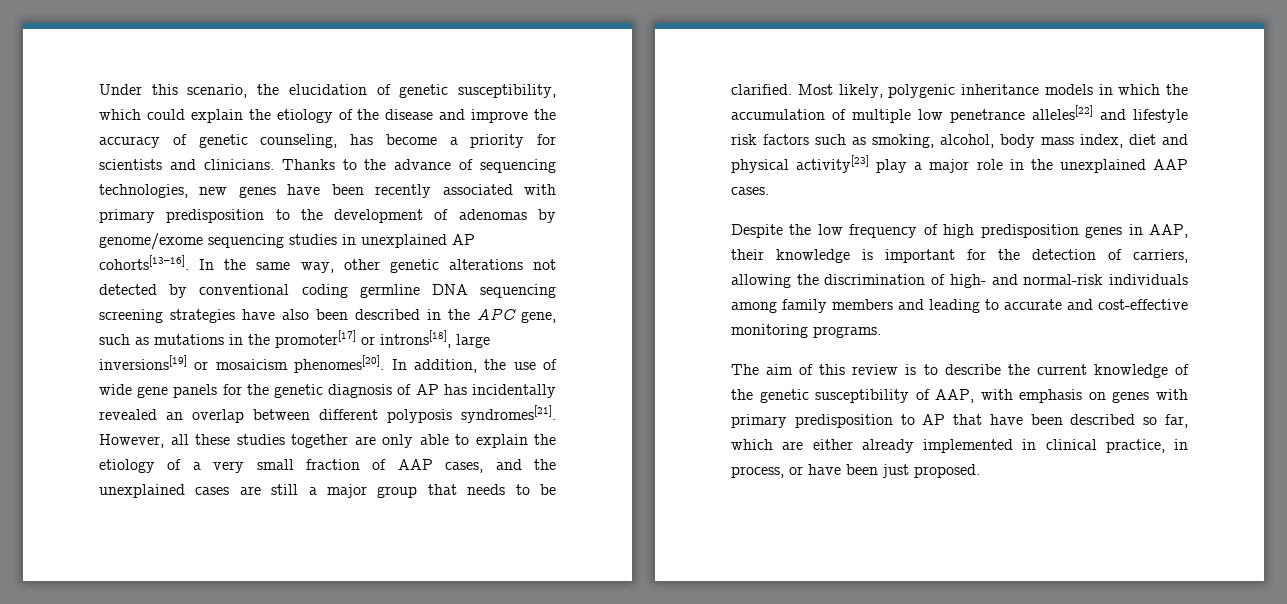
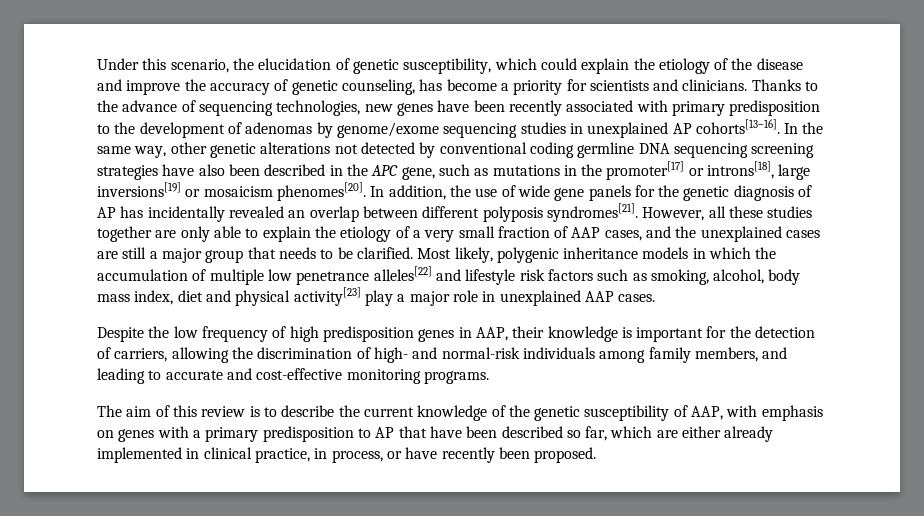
- Most likely, polygenic inheritance models in which the accumulation of multiple low penetrance alleles[22] and lifestyle risk factors such as smoking, alcohol, body mass index, diet and physical activity[23] play a major role in the unexplained AAP cases.
+ Most likely, polygenic inheritance models in which the accumulation of multiple low penetrance alleles[22] and lifestyle risk factors such as smoking, alcohol, body mass index, diet and physical activity[23] play a major role in unexplained AAP cases.
- Despite the low frequency of high predisposition genes in AAP, their knowledge is important for the detection of carriers, allowing the discrimination of high- and normal-risk individuals among family members and leading to accurate and cost-effective monitoring programs.
+ Despite the low frequency of high predisposition genes in AAP, their knowledge is important for the detection of carriers, allowing the discrimination of high- and normal-risk individuals among family members, and leading to accurate and cost-effective monitoring programs.
- The aim of this review is to describe the current knowledge of the genetic susceptibility of AAP, with emphasis on genes with primary predisposition to AP that have been described so far, which are either already implemented in clinical practice, in process, or have been just proposed.
+ The aim of this review is to describe the current knowledge of the genetic susceptibility of AAP, with emphasis on genes with a primary predisposition to AP that have been described so far, which are either already implemented in clinical practice, in process, or have recently been proposed.

